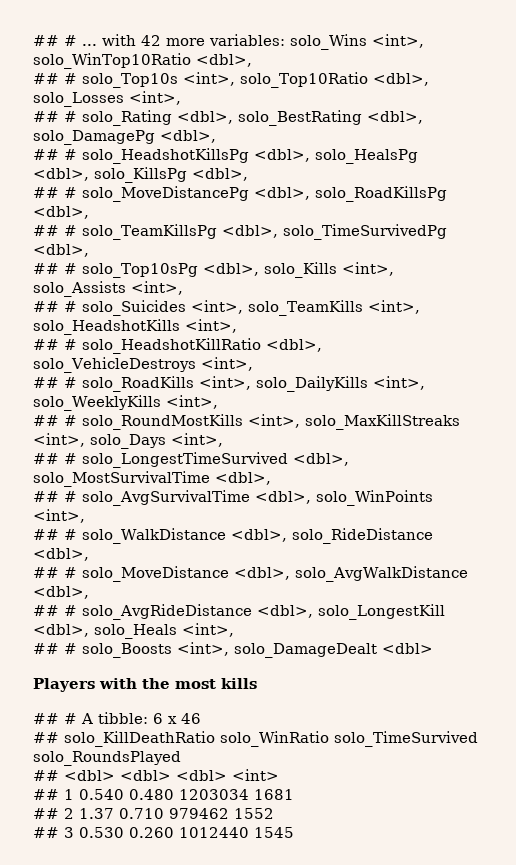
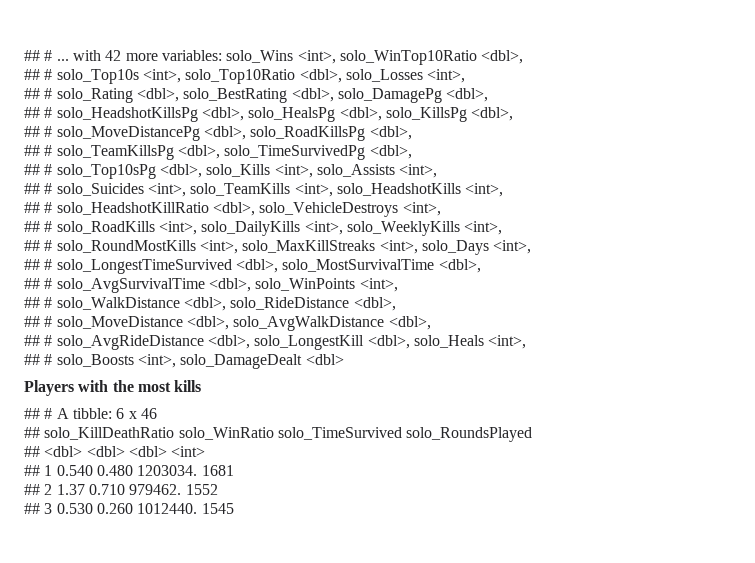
- ## 1 0.540 0.480 1203034 1681
+ ## 1 0.540 0.480 1203034. 1681
- ## 2 1.37 0.710 979462 1552
+ ## 2 1.37 0.710 979462. 1552
- ## 3 0.530 0.260 1012440 1545
+ ## 3 0.530 0.260 1012440. 1545

